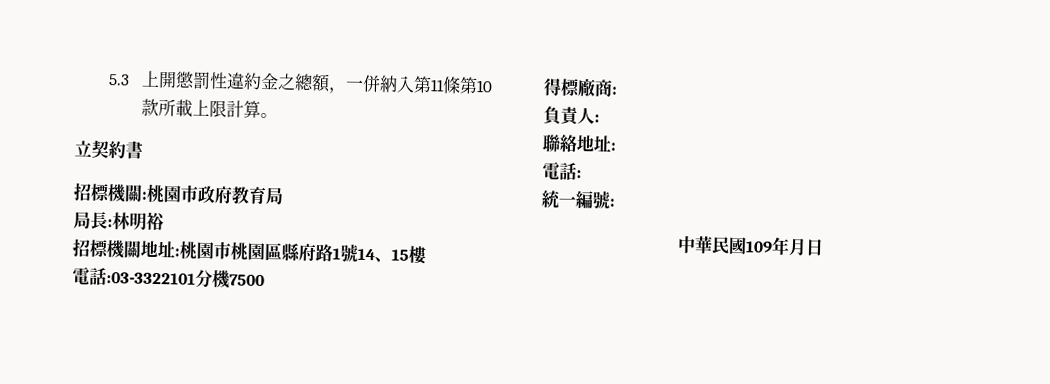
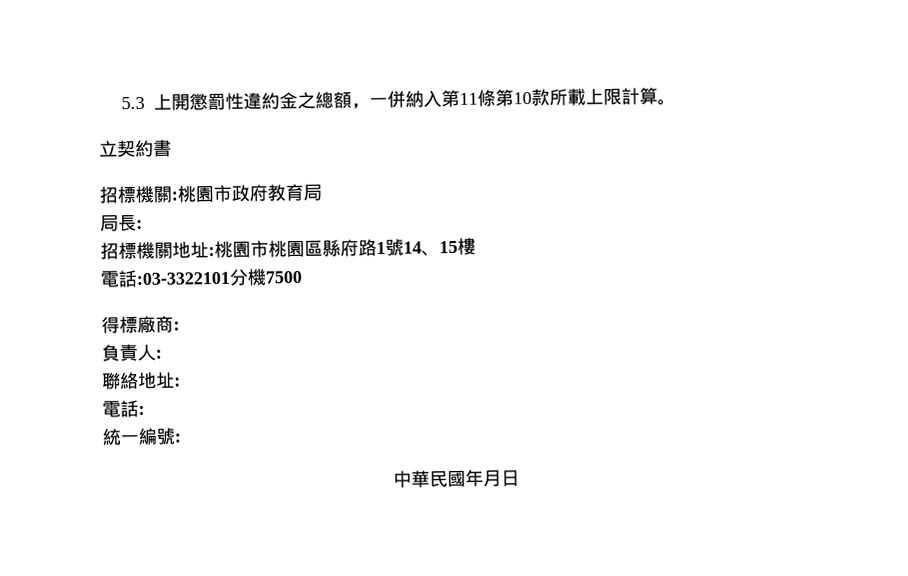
- 局長:林明裕
+ 局長:
- 中華民國109年月日
+ 中華民國年月日

